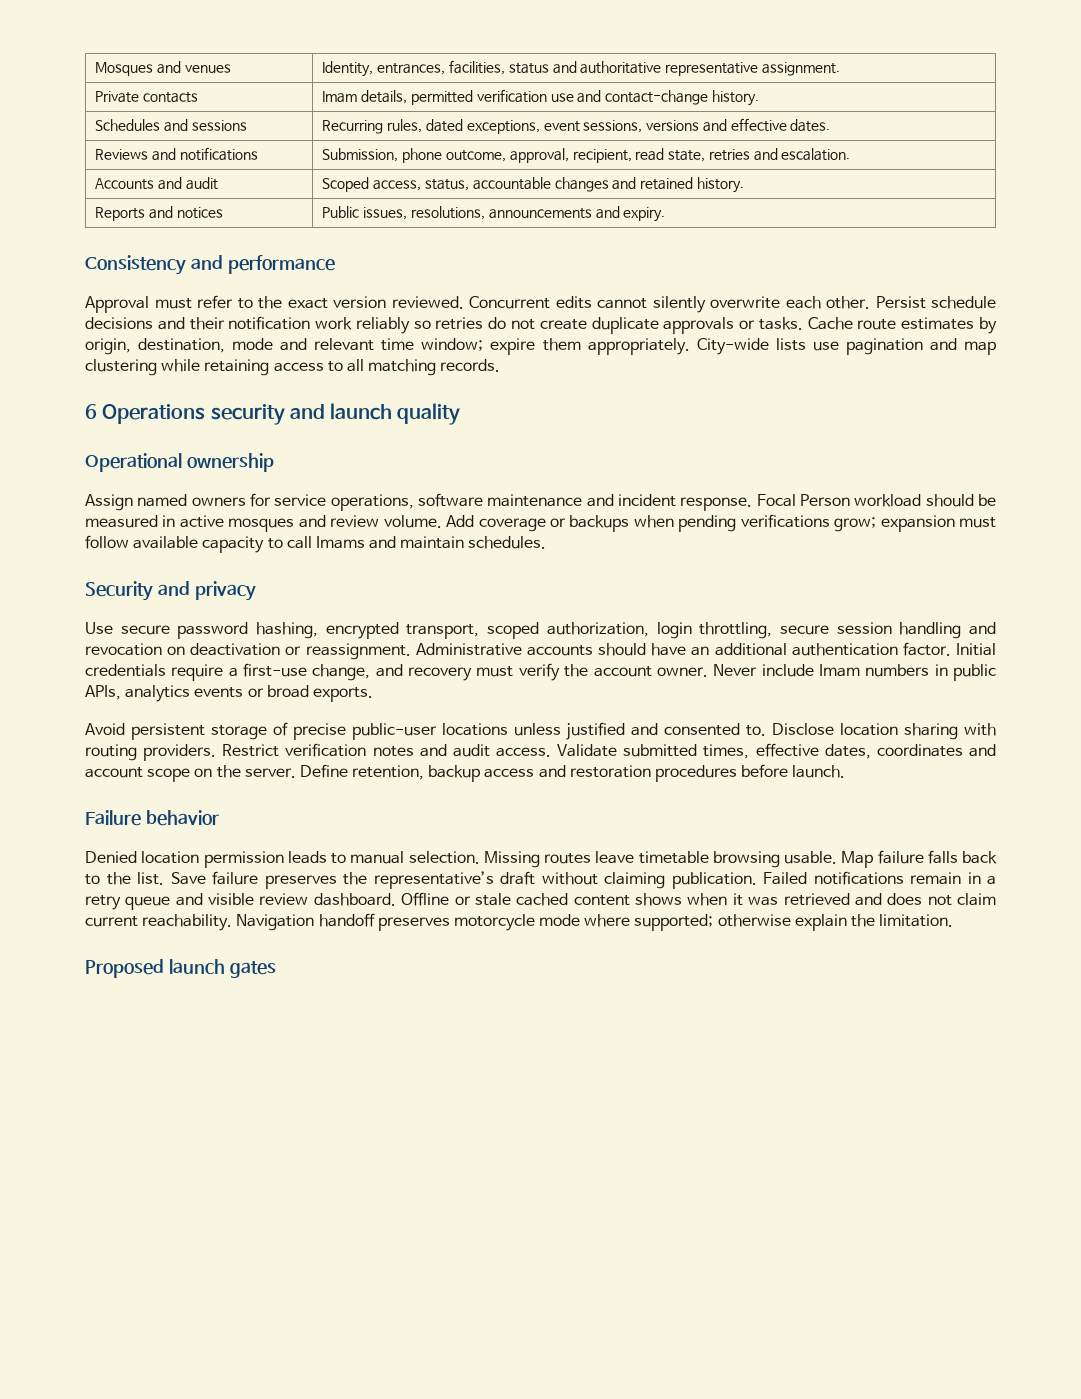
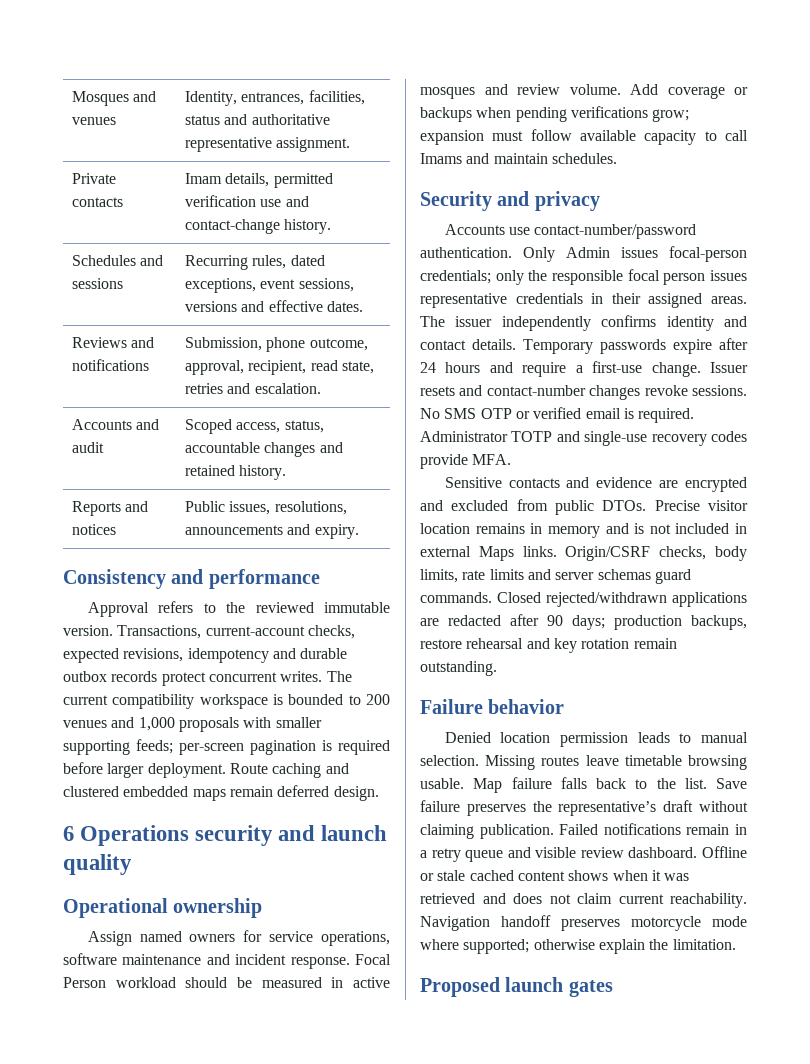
- Approval must refer to the exact version reviewed. Concurrent edits cannot silently overwrite each other. Persist schedule decisions and their notification work reliably so retries do not create duplicate approvals or tasks. Cache route estimates by origin, destination, mode and relevant time window; expire them appropriately. City-wide lists use pagination and map clustering while retaining access to all matching records.
+ Approval refers to the reviewed immutable version. Transactions, current-account checks, expected revisions, idempotency and durable outbox records protect concurrent writes. The current compatibility workspace is bounded to 200 venues and 1,000 proposals with smaller supporting feeds; per-screen pagination is required before larger deployment. Route caching and clustered embedded maps remain deferred design.
- Use secure password hashing, encrypted transport, scoped authorization, login throttling, secure session handling and revocation on deactivation or reassignment. Administrative accounts should have an additional authentication factor. Initial credentials require a first-use change, and recovery must verify the account owner. Never include Imam numbers in public APIs, analytics events or broad exports.
- Avoid persistent storage of precise public-user locations unless justified and consented to. Disclose location sharing with routing providers. Restrict verification notes and audit access. Validate submitted times, effective dates, coordinates and account scope on the server. Define retention, backup access and restoration procedures before launch.
+ Accounts use contact-number/password authentication. Only Admin issues focal-person credentials; only the responsible focal person issues representative credentials in their assigned areas. The issuer independently confirms identity and contact details. Temporary passwords expire after 24 hours and require a first-use change. Issuer resets and contact-number changes revoke sessions. No SMS OTP or verified email is required. Administrator TOTP and single-use recovery codes provide MFA.
+ Sensitive contacts and evidence are encrypted and excluded from public DTOs. Precise visitor location remains in memory and is not included in external Maps links. Origin/CSRF checks, body limits, rate limits and server schemas guard commands. Closed rejected/withdrawn applications are redacted after 90 days; production backups, restore rehearsal and key rotation remain outstanding.

